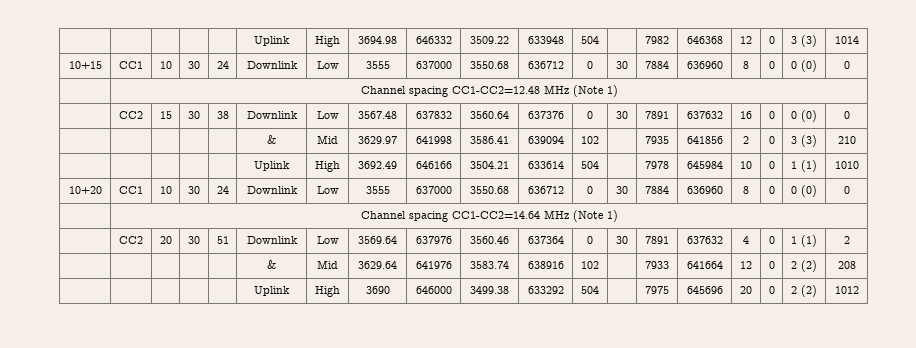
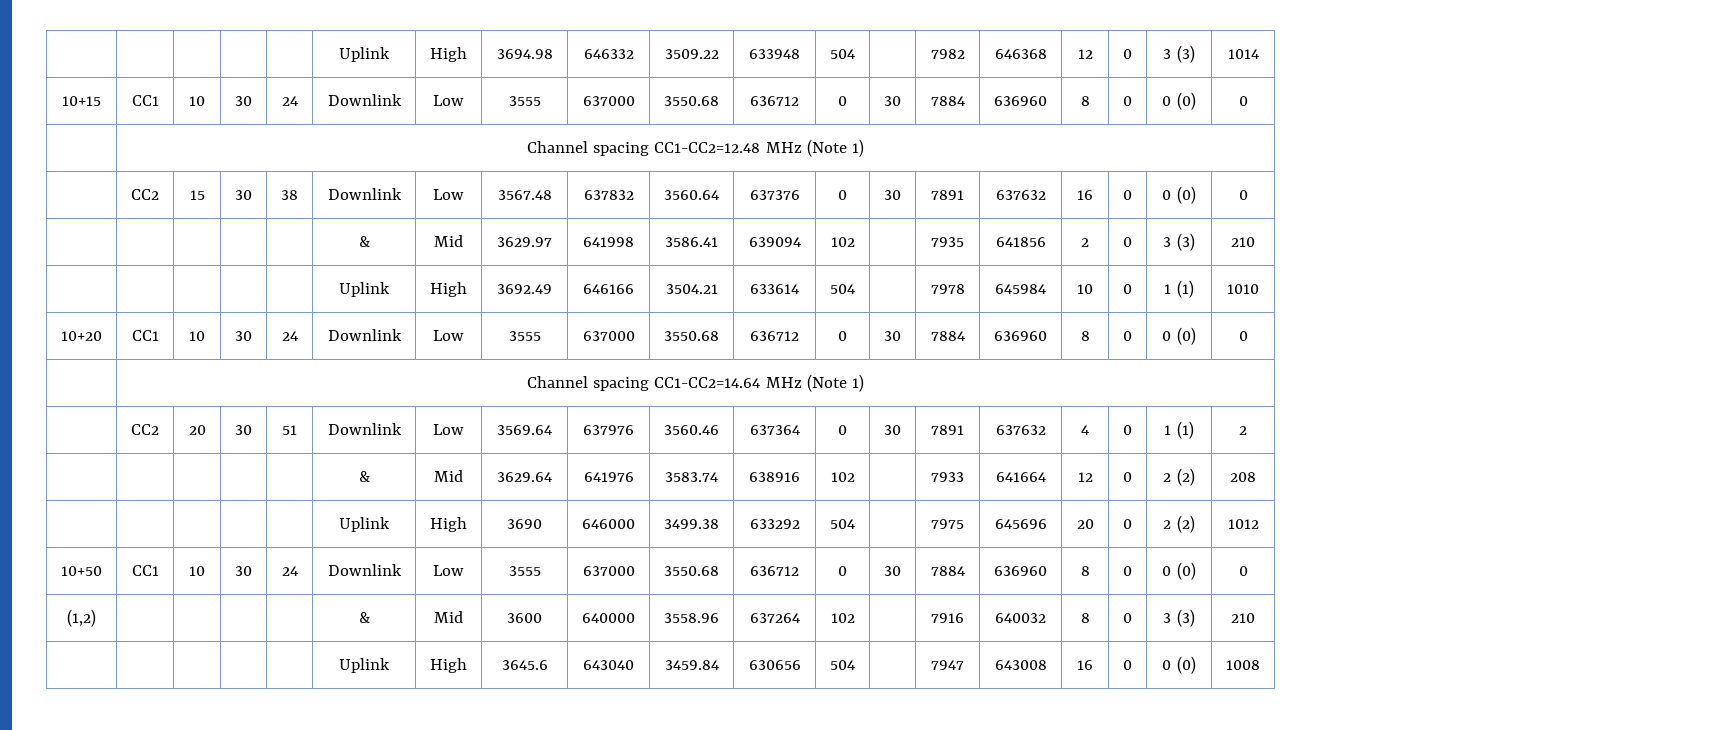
+ 10+50 | CC1 | 10 | 30 | 24 | Downlink | Low | 3555 | 637000 | 3550.68 | 636712 | 0 | 30 | 7884 | 636960 | 8 | 0 | 0 (0) | 0
+ (1,2) | | | | | & | Mid | 3600 | 640000 | 3558.96 | 637264 | 102 | | 7916 | 640032 | 8 | 0 | 3 (3) | 210
+ | | | | | Uplink | High | 3645.6 | 643040 | 3459.84 | 630656 | 504 | | 7947 | 643008 | 16 | 0 | 0 (0) | 1008

